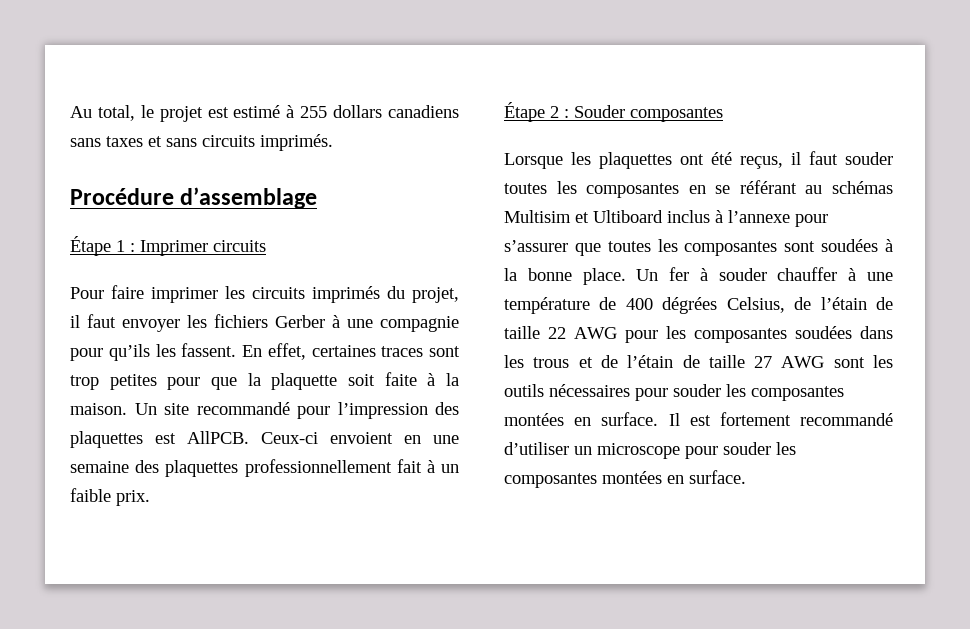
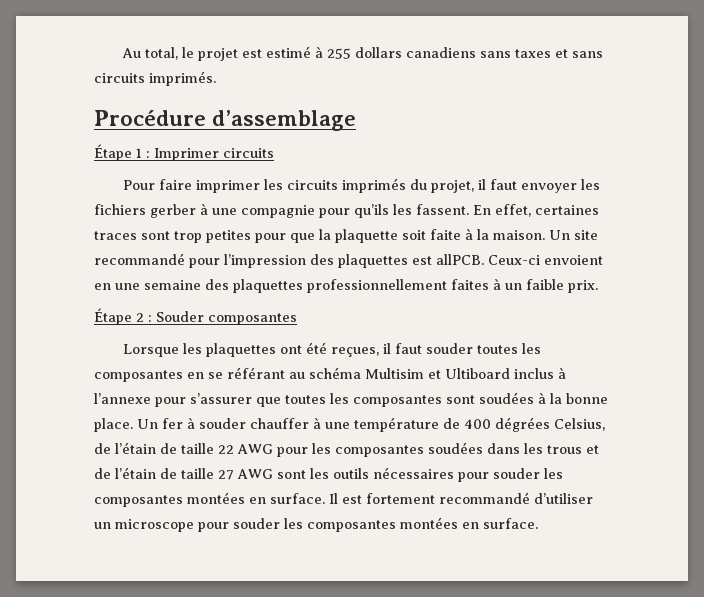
- Pour faire imprimer les circuits imprimés du projet, il faut envoyer les fichiers Gerber à une compagnie pour qu’ils les fassent.
+ Pour faire imprimer les circuits imprimés du projet, il faut envoyer les fichiers gerber à une compagnie pour qu’ils les fassent.
- Un site recommandé pour l’impression des plaquettes est AllPCB.
+ Un site recommandé pour l’impression des plaquettes est allPCB.
- Ceux-ci envoient en une semaine des plaquettes professionnellement fait à un faible prix.
+ Ceux-ci envoient en une semaine des plaquettes professionnellement faites à un faible prix.
- Lorsque les plaquettes ont été reçus, il faut souder toutes les composantes en se référant au schémas Multisim et Ultiboard inclus à l’annexe pour s’assurer que toutes les composantes sont soudées à la bonne place.
+ Lorsque les plaquettes ont été reçues, il faut souder toutes les composantes en se référant au schéma Multisim et Ultiboard inclus à l’annexe pour s’assurer que toutes les composantes sont soudées à la bonne place.

